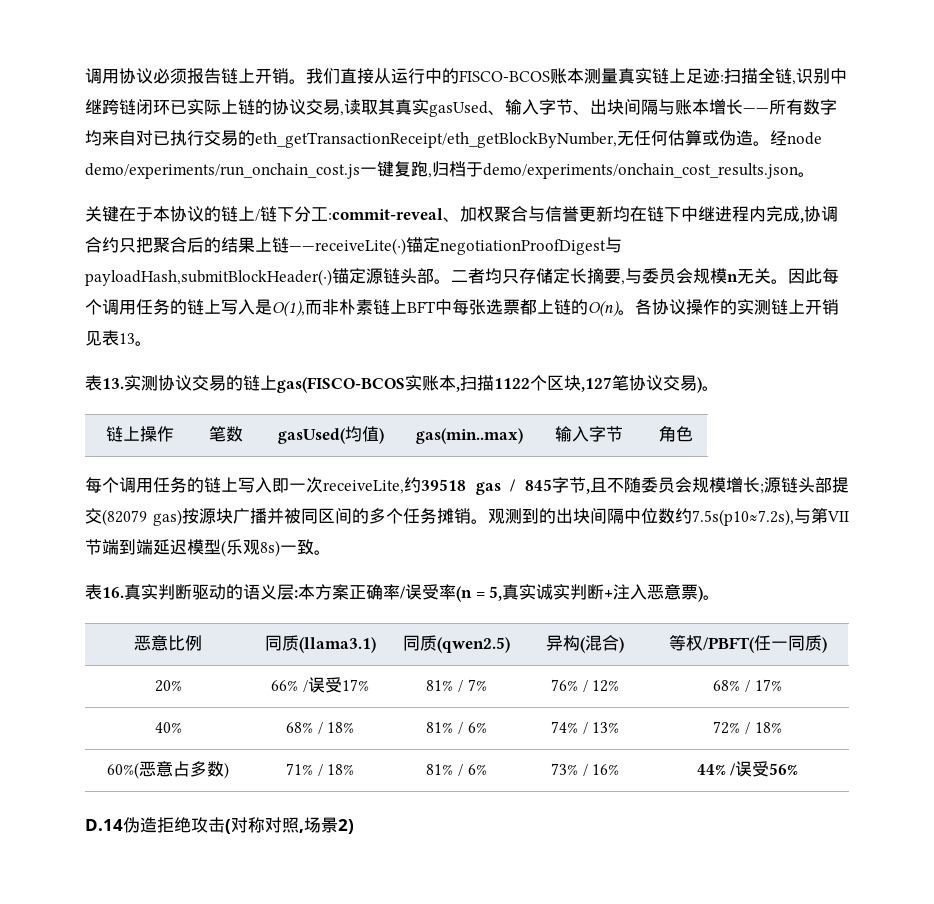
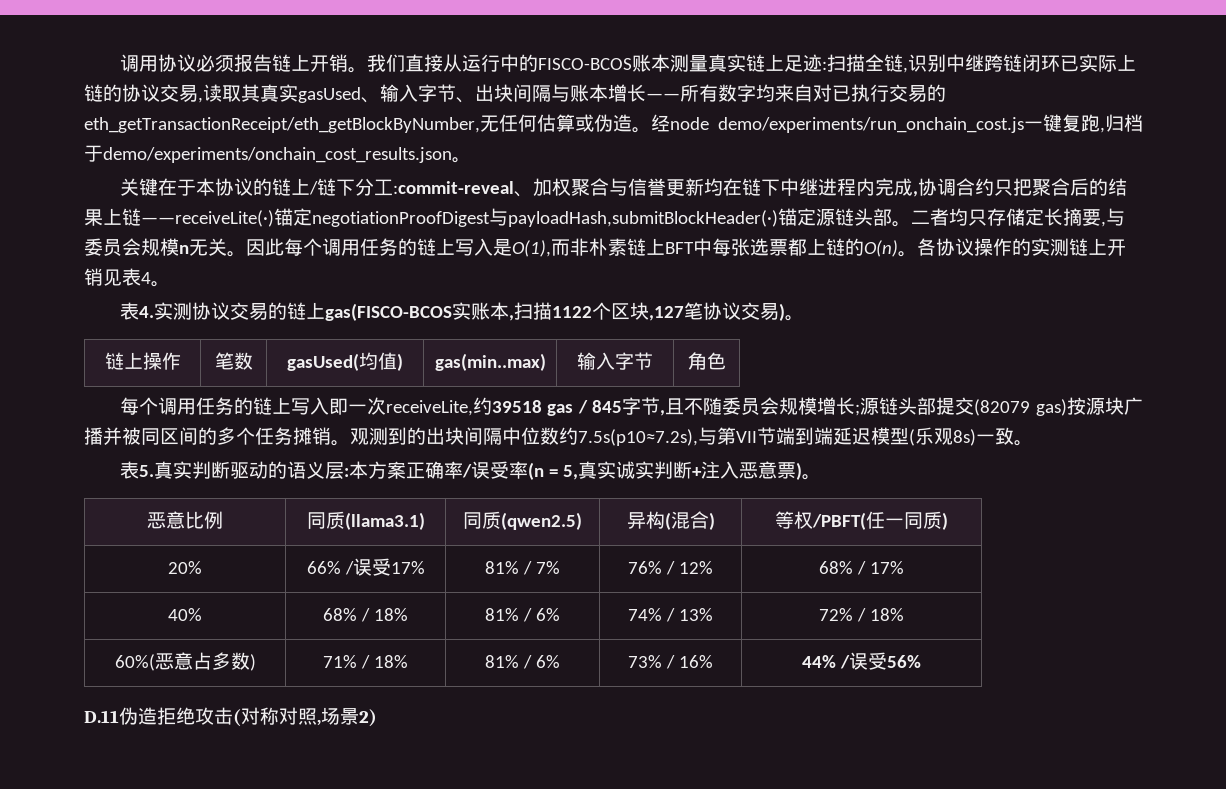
- 各协议操作的实测链上开销见表13。
- 表13.实测协议交易的链上gas(FISCO-BCOS实账本,扫描1122个区块,127笔协议交易)。
+ 各协议操作的实测链上开销见表4。
+ 表4.实测协议交易的链上gas(FISCO-BCOS实账本,扫描1122个区块,127笔协议交易)。
- 表16.真实判断驱动的语义层:本方案正确率/误受率(n = 5,真实诚实判断+注入恶意票)。
+ 表5.真实判断驱动的语义层:本方案正确率/误受率(n = 5,真实诚实判断+注入恶意票)。
- D.14伪造拒绝攻击(对称对照,场景2)
+ D.11伪造拒绝攻击(对称对照,场景2)

